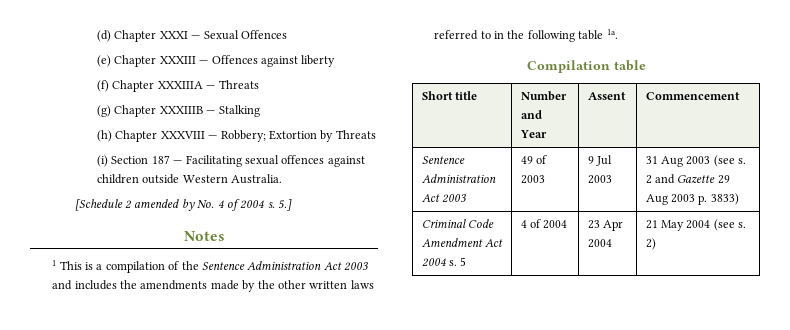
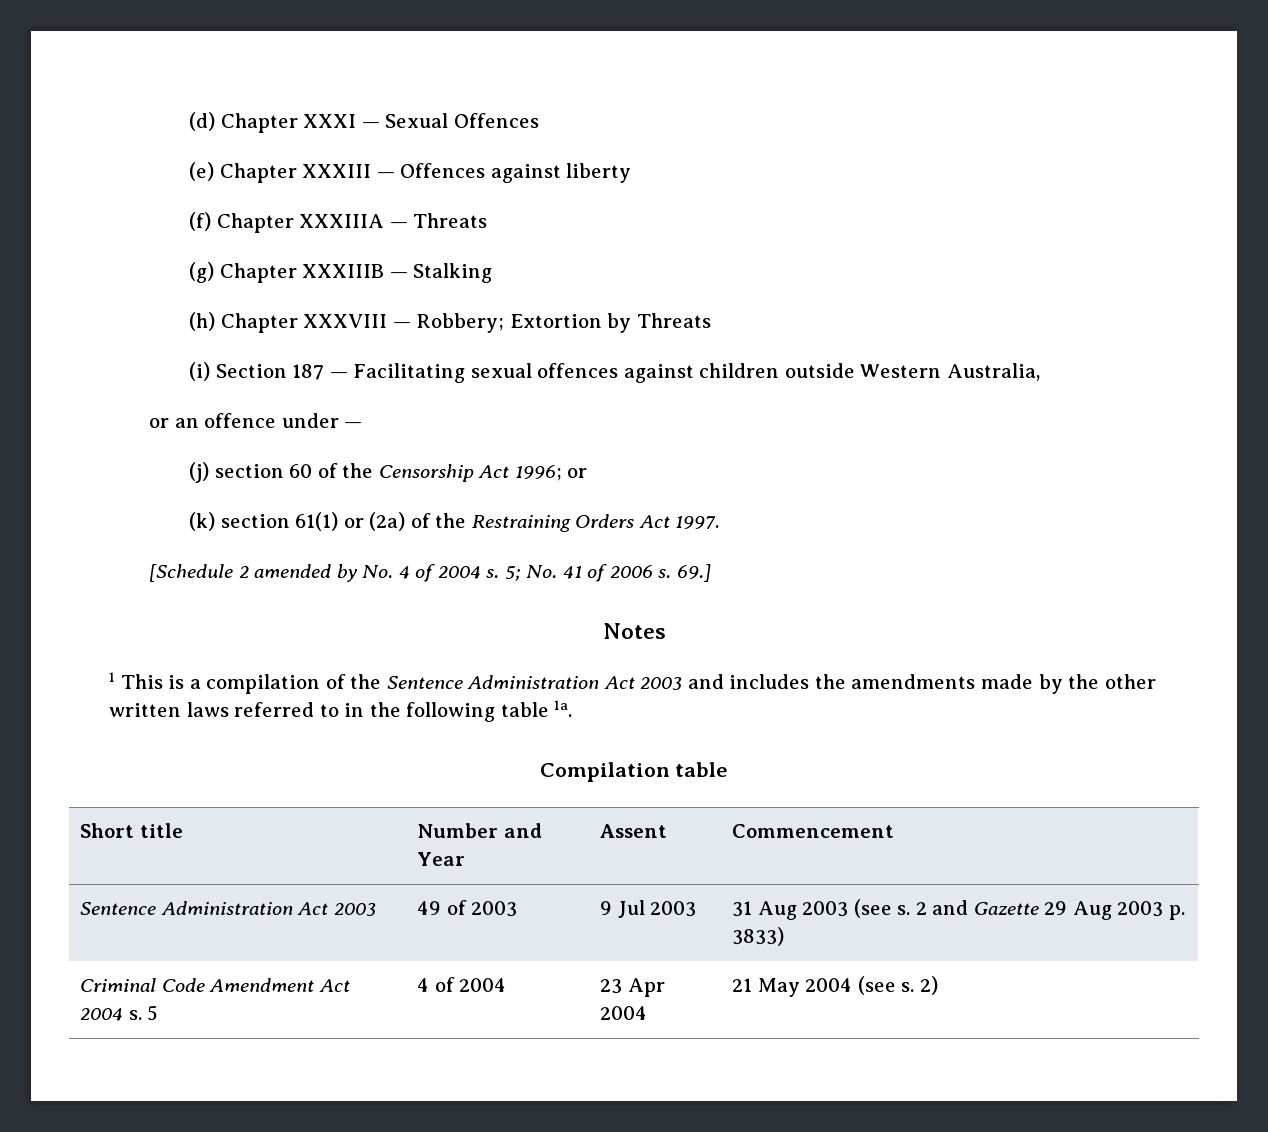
- (i) Section 187 — Facilitating sexual offences against children outside Western Australia.
+ (i) Section 187 — Facilitating sexual offences against children outside Western Australia,
+ or an offence under —
+ (j) section 60 of the Censorship Act 1996; or
+ (k) section 61(1) or (2a) of the Restraining Orders Act 1997.
- 5.]
+ 5; No. 41 of 2006 s. 69.]

